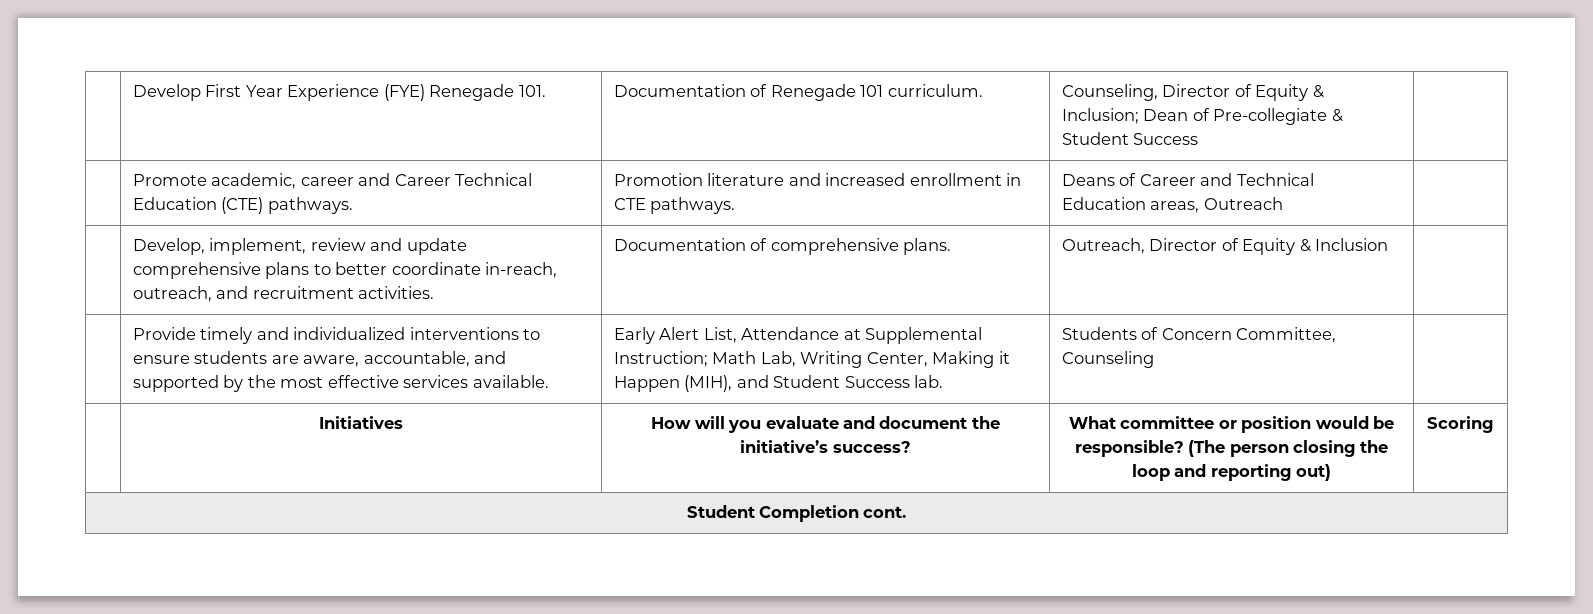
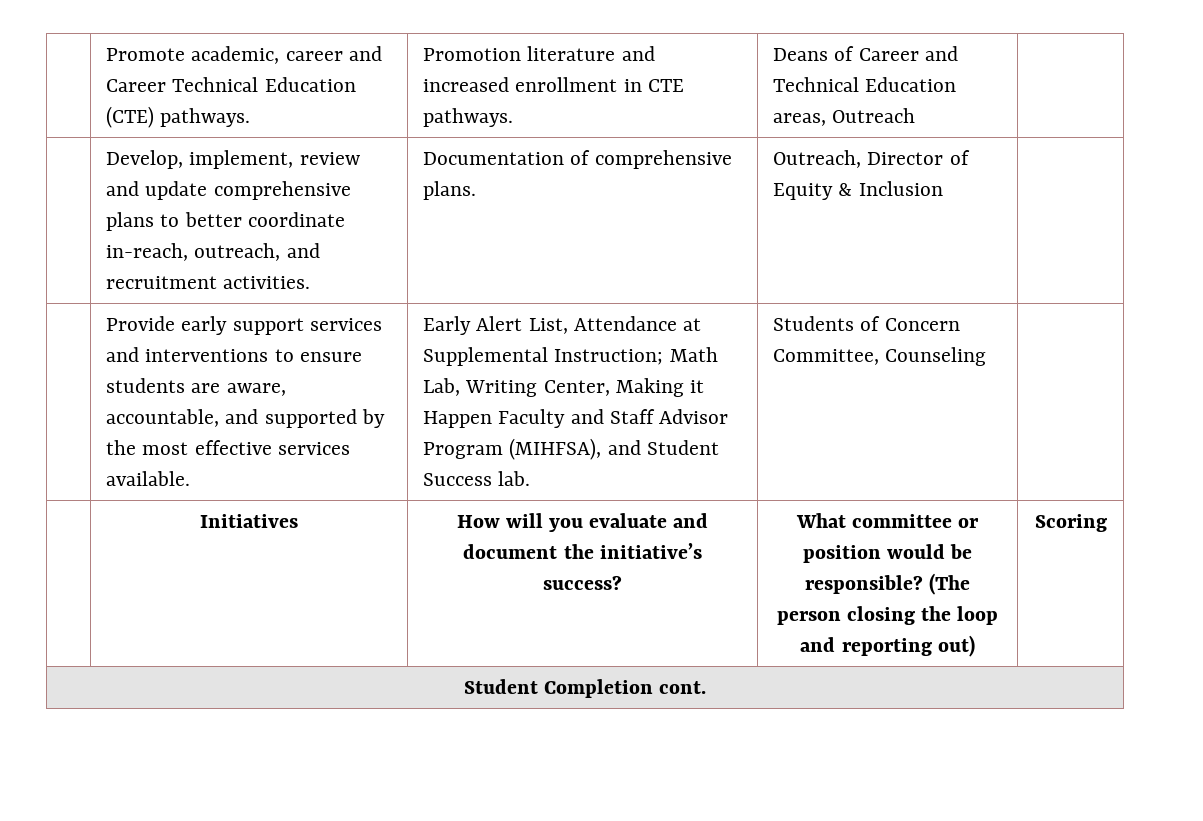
- | Develop First Year Experience (FYE) Renegade 101. | Documentation of Renegade 101 curriculum. | Counseling, Director of Equity & Inclusion; Dean of Pre-collegiate & Student Success |
- Provide timely and individualized interventions to ensure students are aware, accountable, and supported by the most effective services available.
+ Provide early support services and interventions to ensure students are aware, accountable, and supported by the most effective services available.
- Early Alert List, Attendance at Supplemental Instruction; Math Lab, Writing Center, Making it Happen (MIH), and Student Success lab.
+ Early Alert List, Attendance at Supplemental Instruction; Math Lab, Writing Center, Making it Happen Faculty and Staff Advisor Program (MIHFSA), and Student Success lab.

